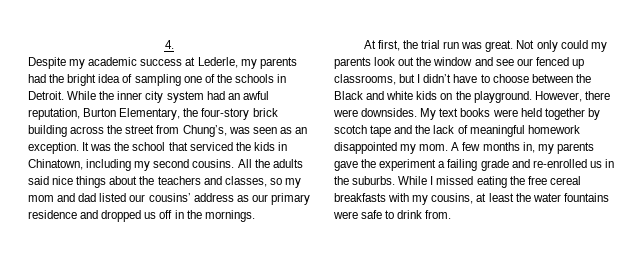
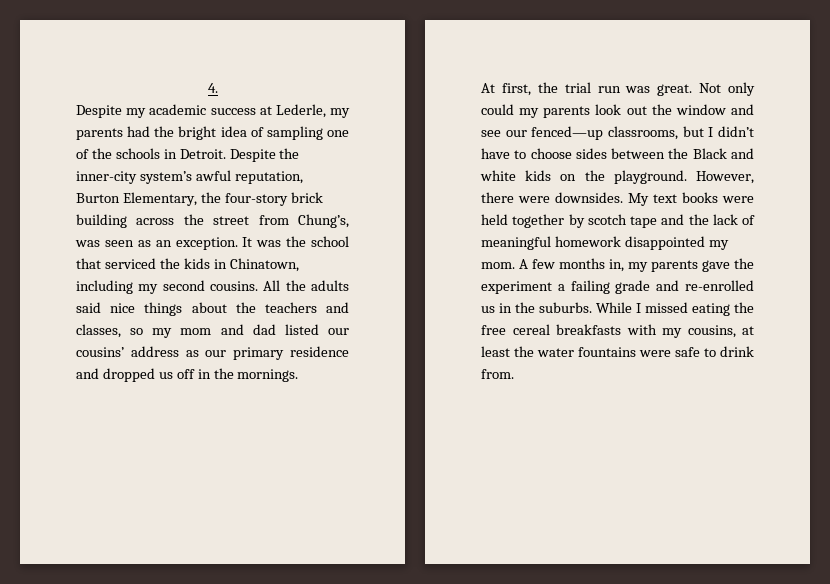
- While the inner city system had an awful reputation, Burton Elementary, the four-story brick building across the street from Chung’s, was seen as an exception.
+ Despite the inner-city system’s awful reputation, Burton Elementary, the four-story brick building across the street from Chung’s, was seen as an exception.
- Not only could my parents look out the window and see our fenced up classrooms, but I didn’t have to choose between the Black and white kids on the playground.
+ Not only could my parents look out the window and see our fenced—up classrooms, but I didn’t have to choose sides between the Black and white kids on the playground.

